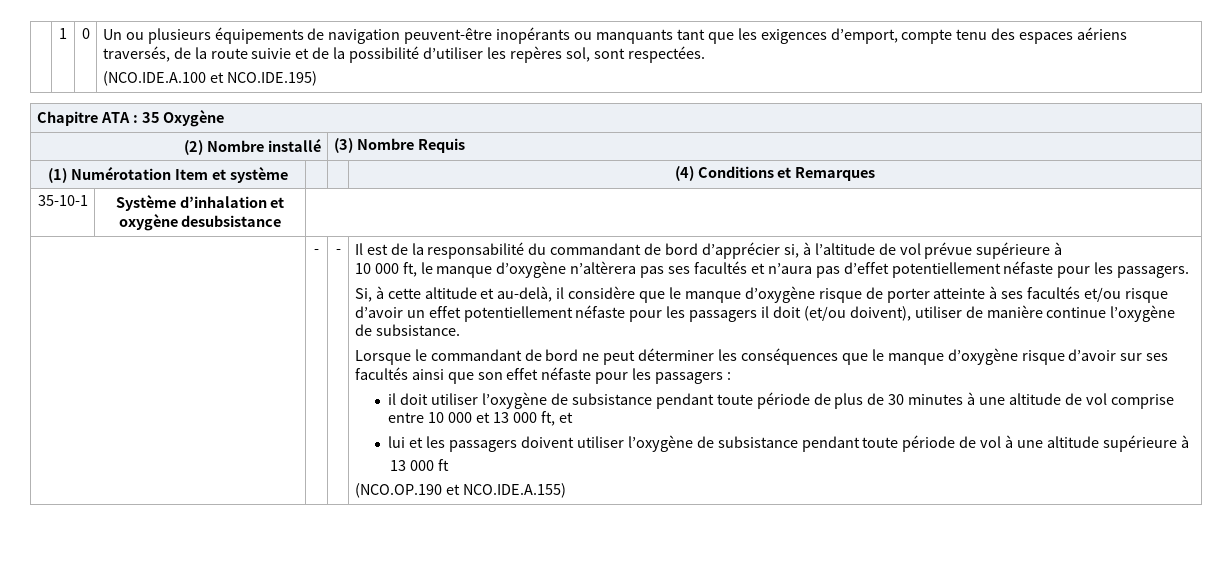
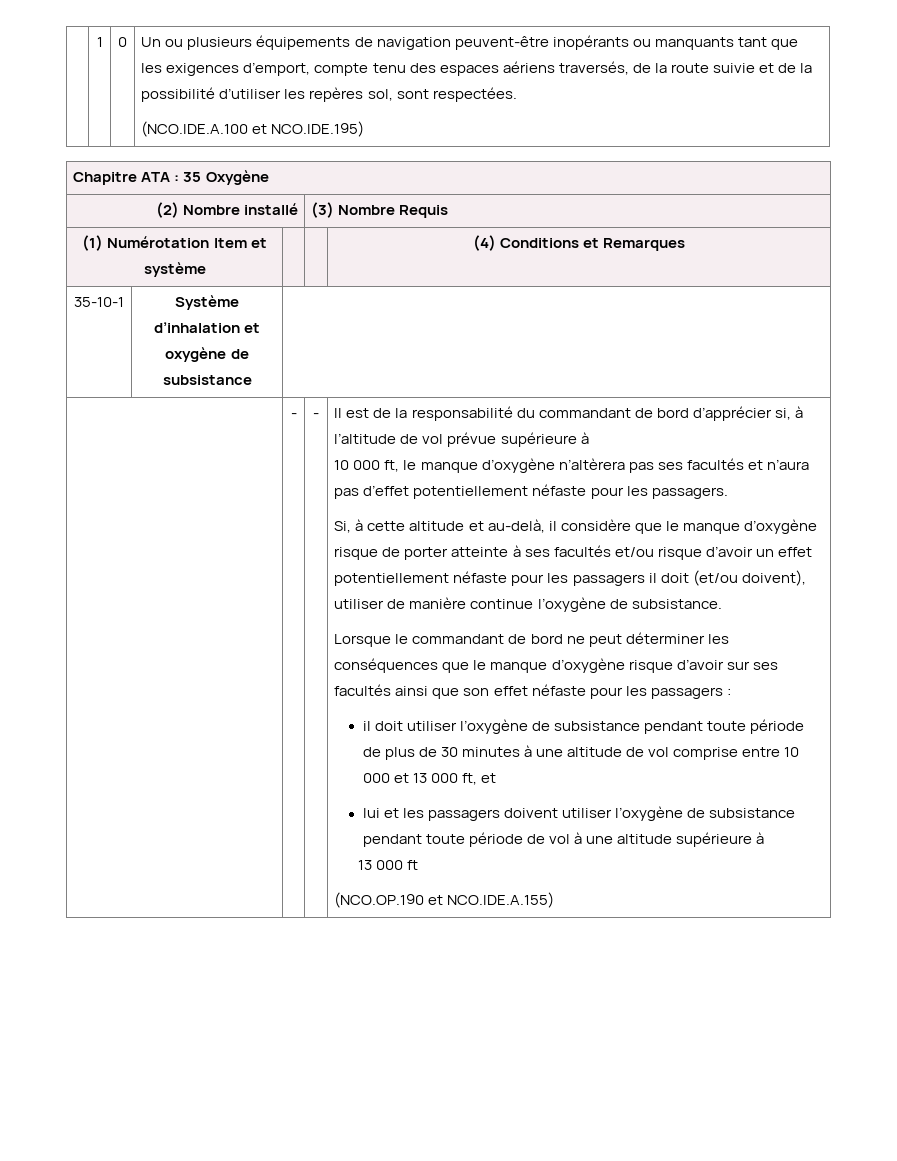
- 35-10-1 | Système d’inhalation et oxygène desubsistance |
+ 35-10-1 | Système d’inhalation et oxygène de subsistance |

